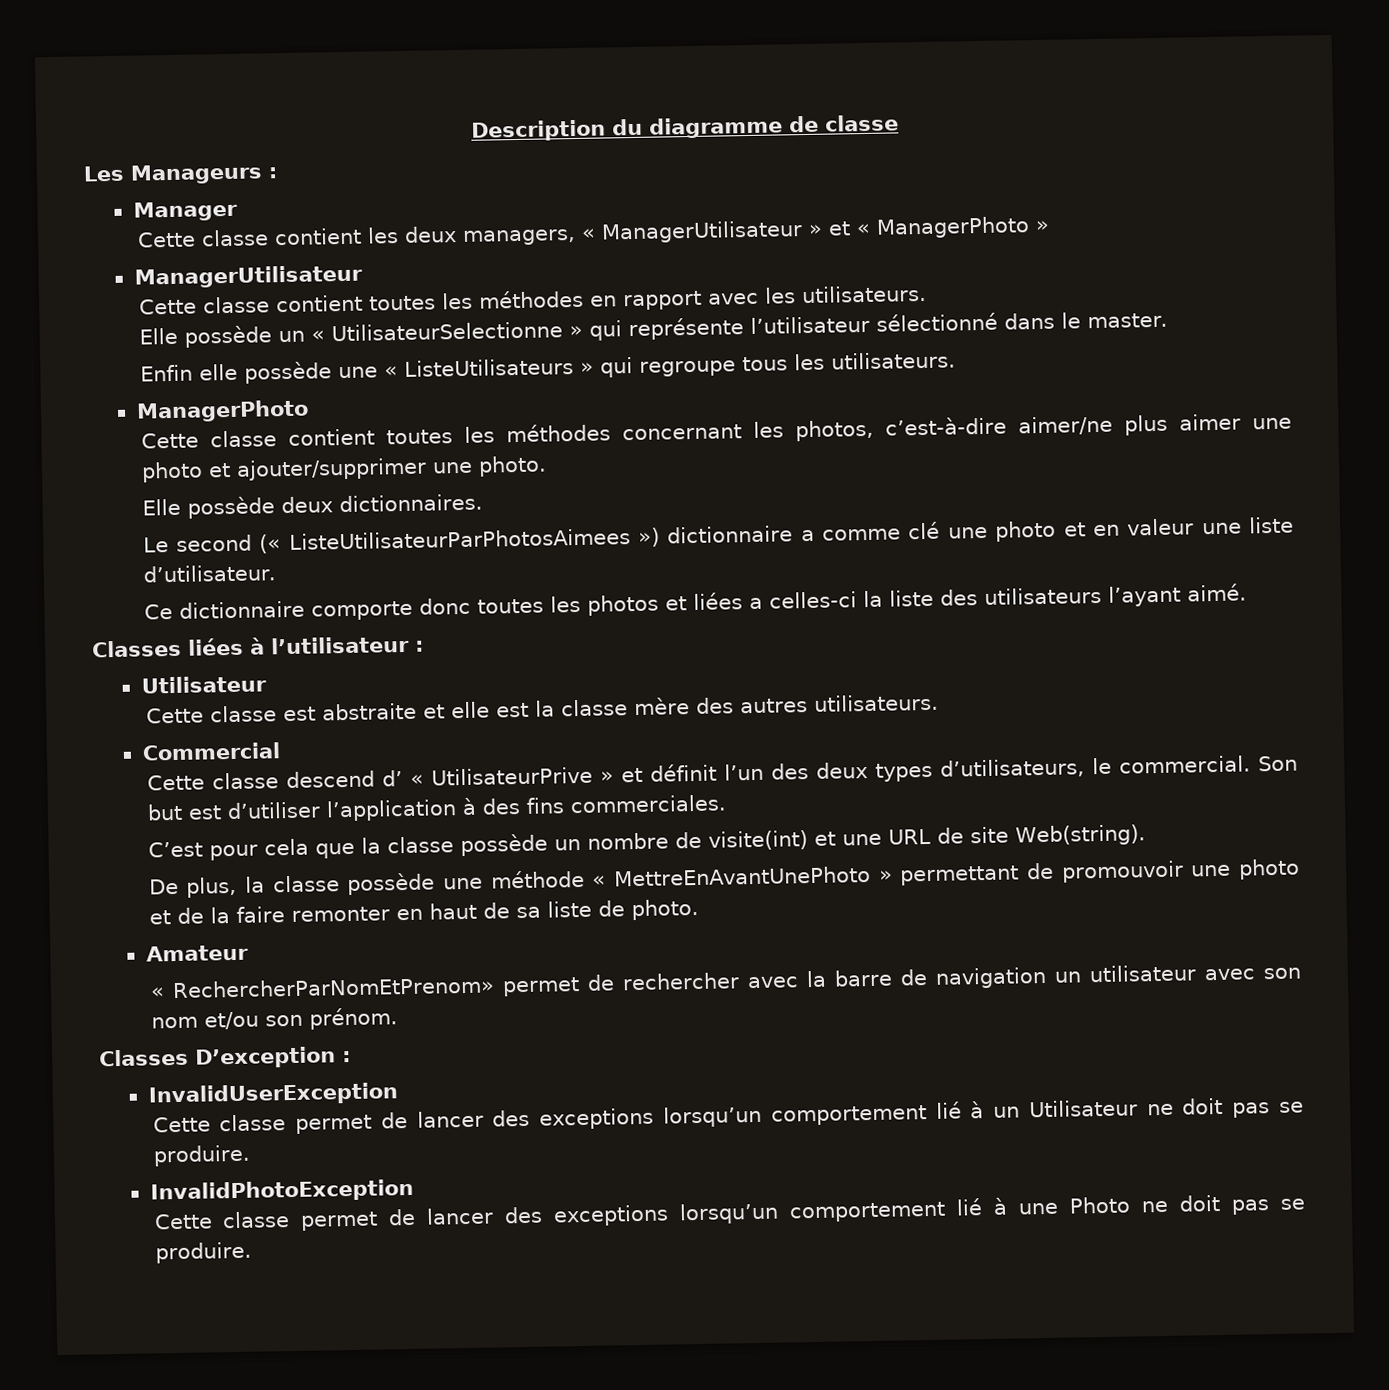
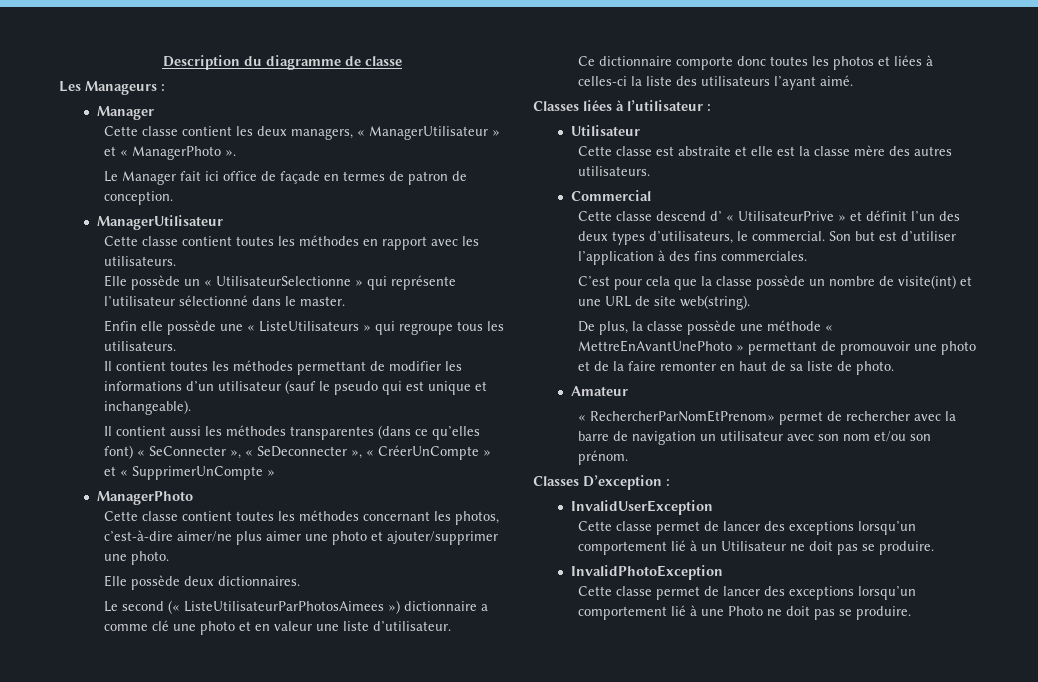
- Cette classe contient les deux managers, « ManagerUtilisateur » et « ManagerPhoto »
+ Cette classe contient les deux managers, « ManagerUtilisateur » et « ManagerPhoto ».
+ Le Manager fait ici office de façade en termes de patron de conception.
+ Il contient toutes les méthodes permettant de modifier les informations d’un utilisateur (sauf le pseudo qui est unique et inchangeable).
+ Il contient aussi les méthodes transparentes (dans ce qu’elles font) « SeConnecter », « SeDeconnecter », « CréerUnCompte » et « SupprimerUnCompte »
- Ce dictionnaire comporte donc toutes les photos et liées a celles-ci la liste des utilisateurs l’ayant aimé.
+ Ce dictionnaire comporte donc toutes les photos et liées à celles-ci la liste des utilisateurs l’ayant aimé.
- C’est pour cela que la classe possède un nombre de visite(int) et une URL de site Web(string).
+ C’est pour cela que la classe possède un nombre de visite(int) et une URL de site web(string).

